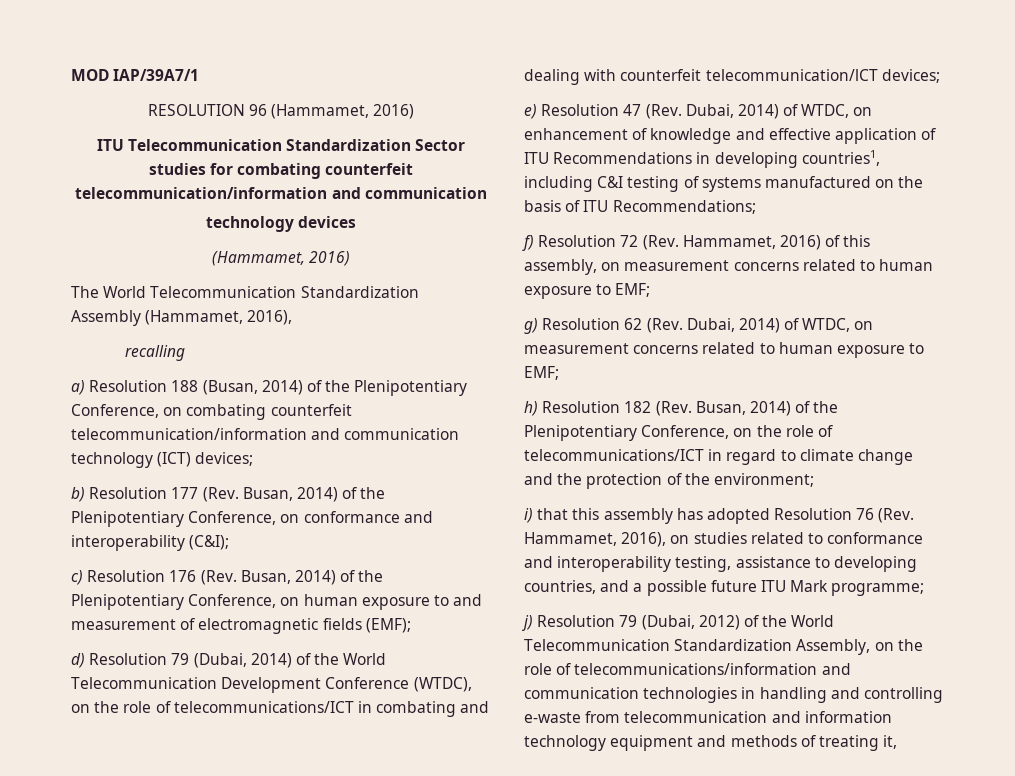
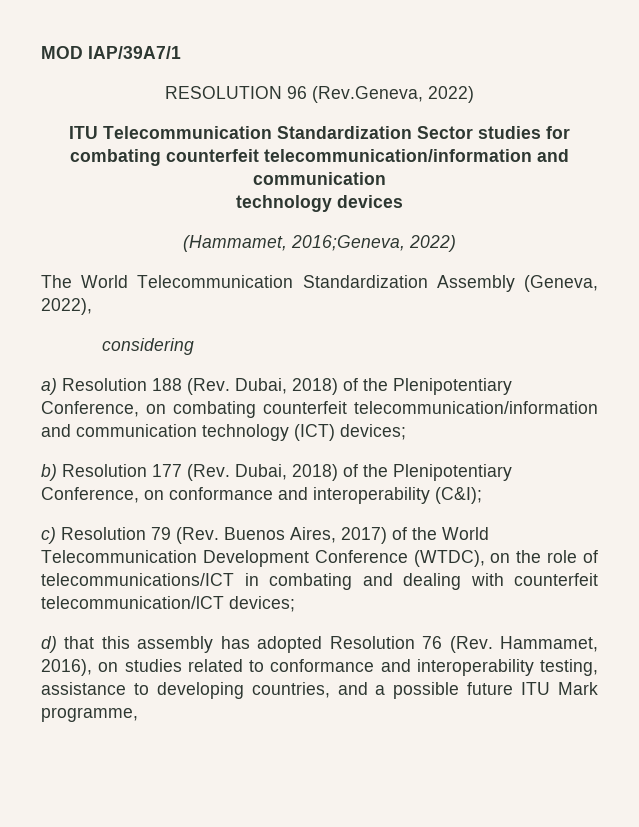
- RESOLUTION 96 (Hammamet, 2016)
+ RESOLUTION 96 (Rev.Geneva, 2022)
  technology devices
- (Hammamet, 2016)
+ (Hammamet, 2016;Geneva, 2022)
- The World Telecommunication Standardization Assembly (Hammamet, 2016),
- recalling
+ The World Telecommunication Standardization Assembly (Geneva, 2022),
+ considering
- a) Resolution 188 (Busan, 2014) of the Plenipotentiary Conference, on combating counterfeit telecommunication/information and communication technology (ICT) devices;
+ a) Resolution 188 (Rev. Dubai, 2018) of the Plenipotentiary Conference, on combating counterfeit telecommunication/information and communication technology (ICT) devices;
- b) Resolution 177 (Rev. Busan, 2014) of the Plenipotentiary Conference, on conformance and interoperability (C&I);
+ b) Resolution 177 (Rev. Dubai, 2018) of the Plenipotentiary Conference, on conformance and interoperability (C&I);
- c) Resolution 176 (Rev. Busan, 2014) of the Plenipotentiary Conference, on human exposure to and measurement of electromagnetic fields (EMF);
- d) Resolution 79 (Dubai, 2014) of the World Telecommunication Development Conference (WTDC), on the role of telecommunications/ICT in combating and dealing with counterfeit telecommunication/lCT devices;
+ c) Resolution 79 (Rev. Buenos Aires, 2017) of the World Telecommunication Development Conference (WTDC), on the role of telecommunications/ICT in combating and dealing with counterfeit telecommunication/lCT devices;
- e) Resolution 47 (Rev. Dubai, 2014) of WTDC, on enhancement of knowledge and effective application of ITU Recommendations in developing countries1, including C&I testing of systems manufactured on the basis of ITU Recommendations;
- f) Resolution 72 (Rev. Hammamet, 2016) of this assembly, on measurement concerns related to human exposure to EMF;
- g) Resolution 62 (Rev. Dubai, 2014) of WTDC, on measurement concerns related to human exposure to EMF;
- h) Resolution 182 (Rev. Busan, 2014) of the Plenipotentiary Conference, on the role of telecommunications/ICT in regard to climate change and the protection of the environment;
- i) that this assembly has adopted Resolution 76 (Rev. Hammamet, 2016), on studies related to conformance and interoperability testing, assistance to developing countries, and a possible future ITU Mark programme;
- j) Resolution 79 (Dubai, 2012) of the World Telecommunication Standardization Assembly, on the role of telecommunications/information and communication technologies in handling and controlling e-waste from telecommunication and information technology equipment and methods of treating it,
+ d) that this assembly has adopted Resolution 76 (Rev. Hammamet, 2016), on studies related to conformance and interoperability testing, assistance to developing countries, and a possible future ITU Mark programme,

